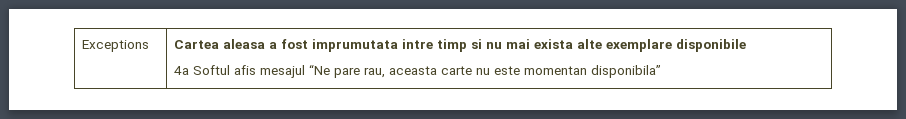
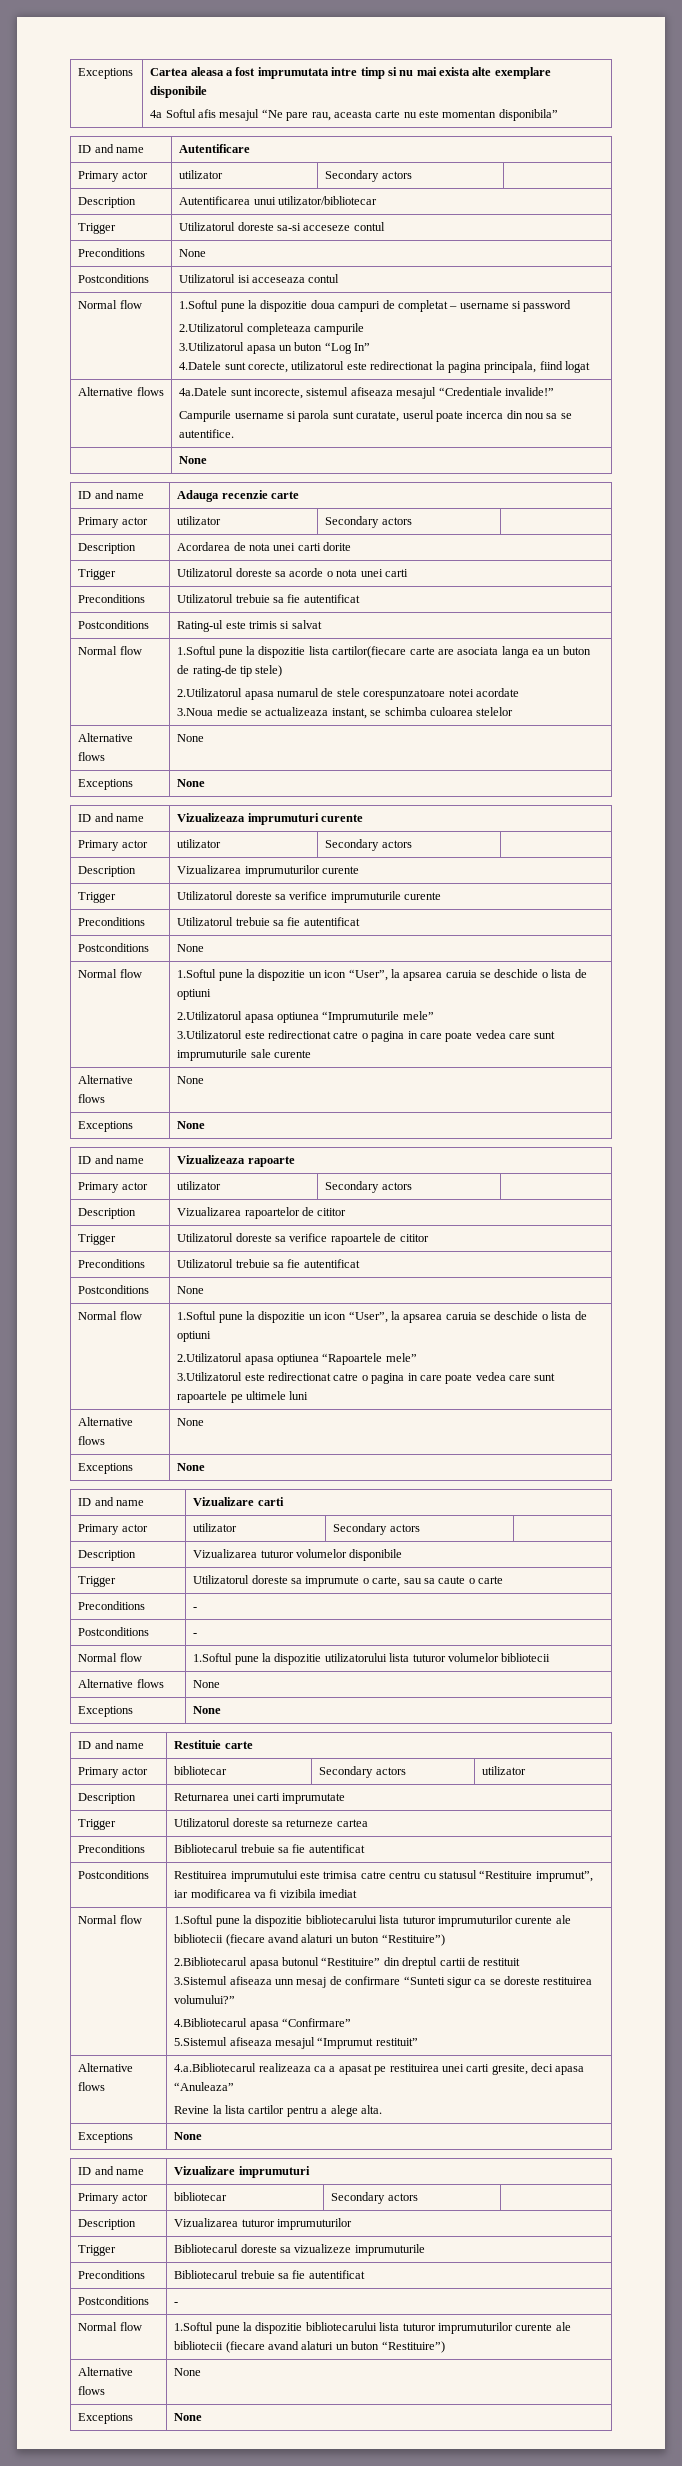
+ ID and name | Autentificare
+ Primary actor | utilizator | Secondary actors |
+ Description | Autentificarea unui utilizator/bibliotecar
+ Trigger | Utilizatorul doreste sa-si acceseze contul
+ Preconditions | None
+ Postconditions | Utilizatorul isi acceseaza contul
+ Normal flow | 1.Softul pune la dispozitie doua campuri de completat – username si password
+ 2.Utilizatorul completeaza campurile
+ 3.Utilizatorul apasa un buton “Log In”
+ 4.Datele sunt corecte, utilizatorul este redirectionat la pagina principala, fiind logat
+ Alternative flows | 4a.Datele sunt incorecte, sistemul afiseaza mesajul “Credentiale invalide!”
+ Campurile username si parola sunt curatate, userul poate incerca din nou sa se autentifice.
+ | None
+ ID and name | Adauga recenzie carte
+ Primary actor | utilizator | Secondary actors |
+ Description | Acordarea de nota unei carti dorite
+ Trigger | Utilizatorul doreste sa acorde o nota unei carti
+ Preconditions | Utilizatorul trebuie sa fie autentificat
+ Postconditions | Rating-ul este trimis si salvat
+ Normal flow | 1.Softul pune la dispozitie lista cartilor(fiecare carte are asociata langa ea un buton de rating-de tip stele)
+ 2.Utilizatorul apasa numarul de stele corespunzatoare notei acordate
+ 3.Noua medie se actualizeaza instant, se schimba culoarea stelelor
+ Alternative flows | None
+ Exceptions | None
+ ID and name | Vizualizeaza imprumuturi curente
+ Primary actor | utilizator | Secondary actors |
+ Description | Vizualizarea imprumuturilor curente
+ Trigger | Utilizatorul doreste sa verifice imprumuturile curente
+ Preconditions | Utilizatorul trebuie sa fie autentificat
+ Postconditions | None
+ Normal flow | 1.Softul pune la dispozitie un icon “User”, la apsarea caruia se deschide o lista de optiuni
+ 2.Utilizatorul apasa optiunea “Imprumuturile mele”
+ 3.Utilizatorul este redirectionat catre o pagina in care poate vedea care sunt imprumuturile sale curente
+ Alternative flows | None
+ Exceptions | None
+ ID and name | Vizualizeaza rapoarte
+ Primary actor | utilizator | Secondary actors |
+ Description | Vizualizarea rapoartelor de cititor
+ Trigger | Utilizatorul doreste sa verifice rapoartele de cititor
+ Preconditions | Utilizatorul trebuie sa fie autentificat
+ Postconditions | None
+ Normal flow | 1.Softul pune la dispozitie un icon “User”, la apsarea caruia se deschide o lista de optiuni
+ 2.Utilizatorul apasa optiunea “Rapoartele mele”
+ 3.Utilizatorul este redirectionat catre o pagina in care poate vedea care sunt rapoartele pe ultimele luni
+ Alternative flows | None
+ Exceptions | None
+ ID and name | Vizualizare carti
+ Primary actor | utilizator | Secondary actors |
+ Description | Vizualizarea tuturor volumelor disponibile
+ Trigger | Utilizatorul doreste sa imprumute o carte, sau sa caute o carte
+ Preconditions | -
+ Postconditions | -
+ Normal flow | 1.Softul pune la dispozitie utilizatorului lista tuturor volumelor bibliotecii
+ Alternative flows | None
+ Exceptions | None
+ ID and name | Restituie carte
+ Primary actor | bibliotecar | Secondary actors | utilizator
+ Description | Returnarea unei carti imprumutate
+ Trigger | Utilizatorul doreste sa returneze cartea
+ Preconditions | Bibliotecarul trebuie sa fie autentificat
+ Postconditions | Restituirea imprumutului este trimisa catre centru cu statusul “Restituire imprumut”, iar modificarea va fi vizibila imediat
+ Normal flow | 1.Softul pune la dispozitie bibliotecarului lista tuturor imprumuturilor curente ale bibliotecii (fiecare avand alaturi un buton “Restituire”)
+ 2.Bibliotecarul apasa butonul “Restituire” din dreptul cartii de restituit
+ 3.Sistemul afiseaza unn mesaj de confirmare “Sunteti sigur ca se doreste restituirea volumului?”
+ 4.Bibliotecarul apasa “Confirmare”
+ 5.Sistemul afiseaza mesajul “Imprumut restituit”
+ Alternative flows | 4.a.Bibliotecarul realizeaza ca a apasat pe restituirea unei carti gresite, deci apasa “Anuleaza”
+ Revine la lista cartilor pentru a alege alta.
+ Exceptions | None
+ ID and name | Vizualizare imprumuturi
+ Primary actor | bibliotecar | Secondary actors |
+ Description | Vizualizarea tuturor imprumuturilor
+ Trigger | Bibliotecarul doreste sa vizualizeze imprumuturile
+ Preconditions | Bibliotecarul trebuie sa fie autentificat
+ Postconditions | -
+ Normal flow | 1.Softul pune la dispozitie bibliotecarului lista tuturor imprumuturilor curente ale bibliotecii (fiecare avand alaturi un buton “Restituire”)
+ Alternative flows | None
+ Exceptions | None

